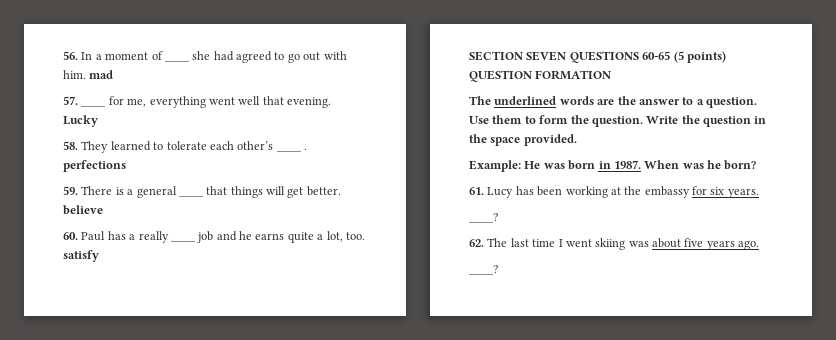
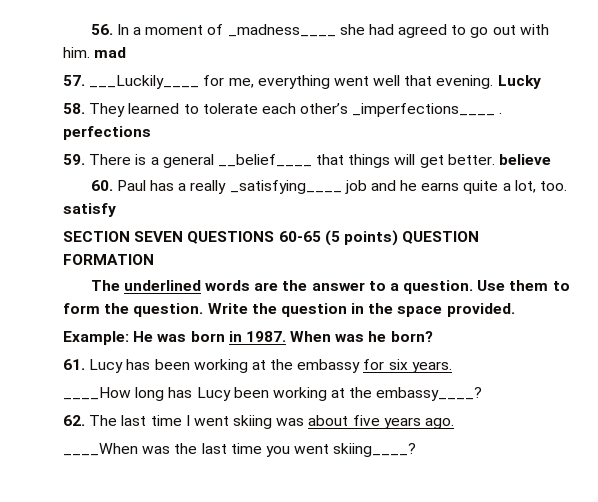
- 56. In a moment of ____ she had agreed to go out with him. mad
+ 56. In a moment of _madness____ she had agreed to go out with him. mad
- 57. ____ for me, everything went well that evening.
+ 57. ___Luckily____ for me, everything went well that evening.
- 58. They learned to tolerate each other’s ____ . perfections
+ 58. They learned to tolerate each other’s _imperfections____ . perfections
- 59. There is a general ____ that things will get better. believe
+ 59. There is a general __belief____ that things will get better. believe
- 60. Paul has a really ____ job and he earns quite a lot, too. satisfy
+ 60. Paul has a really _satisfying____ job and he earns quite a lot, too. satisfy
  61. Lucy has been working at the embassy for six years.
- ____?
+ ____How long has Lucy been working at the embassy____?
  62. The last time I went skiing was about five years ago.
- ____?
+ ____When was the last time you went skiing____?

